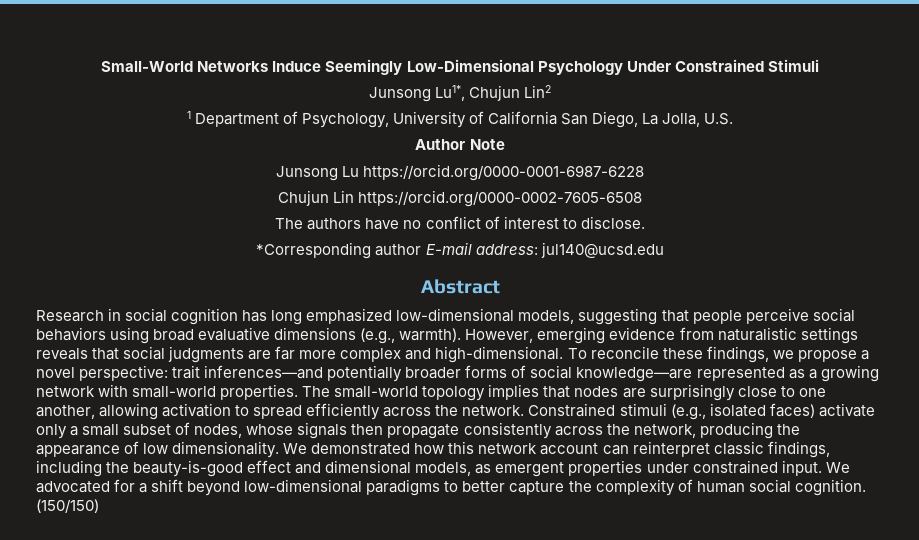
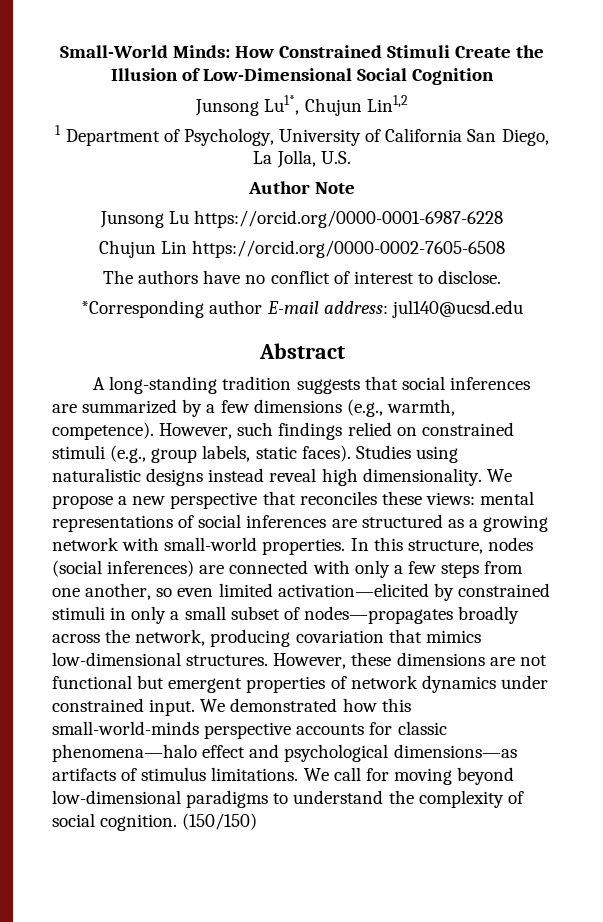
- Small-World Networks Induce Seemingly Low-Dimensional Psychology Under Constrained Stimuli
+ Small-World Minds: How Constrained Stimuli Create the Illusion of Low-Dimensional Social Cognition
- Junsong Lu1*, Chujun Lin2
+ Junsong Lu1*, Chujun Lin1,2
- Research in social cognition has long emphasized low-dimensional models, suggesting that people perceive social behaviors using broad evaluative dimensions (e.g., warmth). However, emerging evidence from naturalistic settings reveals that social judgments are far more complex and high-dimensional. To reconcile these findings, we propose a novel perspective: trait inferences—and potentially broader forms of social knowledge—are represented as a growing network with small-world properties.
+ A long-standing tradition suggests that social inferences are summarized by a few dimensions (e.g., warmth, competence). However, such findings relied on constrained stimuli (e.g., group labels, static faces). Studies using naturalistic designs instead reveal high dimensionality. We propose a new perspective that reconciles these views: mental representations of social inferences are structured as a growing network with small-world properties.
- The small-world topology implies that nodes are surprisingly close to one another, allowing activation to spread efficiently across the network. Constrained stimuli (e.g., isolated faces) activate only a small subset of nodes, whose signals then propagate consistently across the network, producing the appearance of low dimensionality. We demonstrated how this network account can reinterpret classic findings, including the beauty-is-good effect and dimensional models, as emergent properties under constrained input. We advocated for a shift beyond low-dimensional paradigms to better capture the complexity of human social cognition.
+ In this structure, nodes (social inferences) are connected with only a few steps from one another, so even limited activation—elicited by constrained stimuli in only a small subset of nodes—propagates broadly across the network, producing covariation that mimics low-dimensional structures. However, these dimensions are not functional but emergent properties of network dynamics under constrained input. We demonstrated how this small-world-minds perspective accounts for classic phenomena—halo effect and psychological dimensions—as artifacts of stimulus limitations. We call for moving beyond low-dimensional paradigms to understand the complexity of social cognition.

